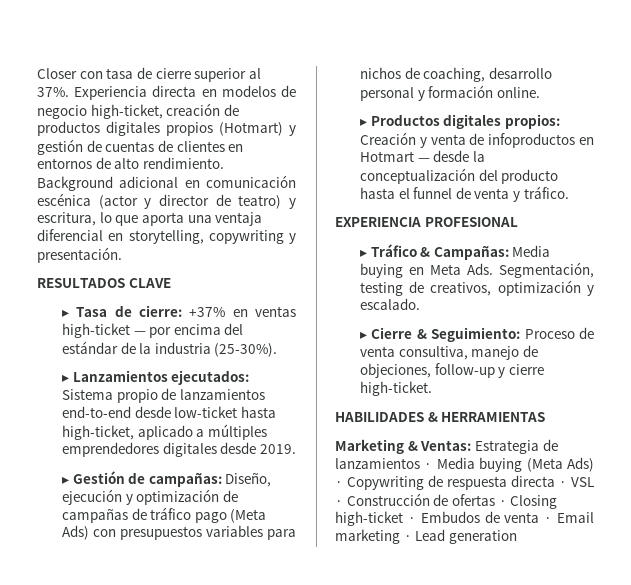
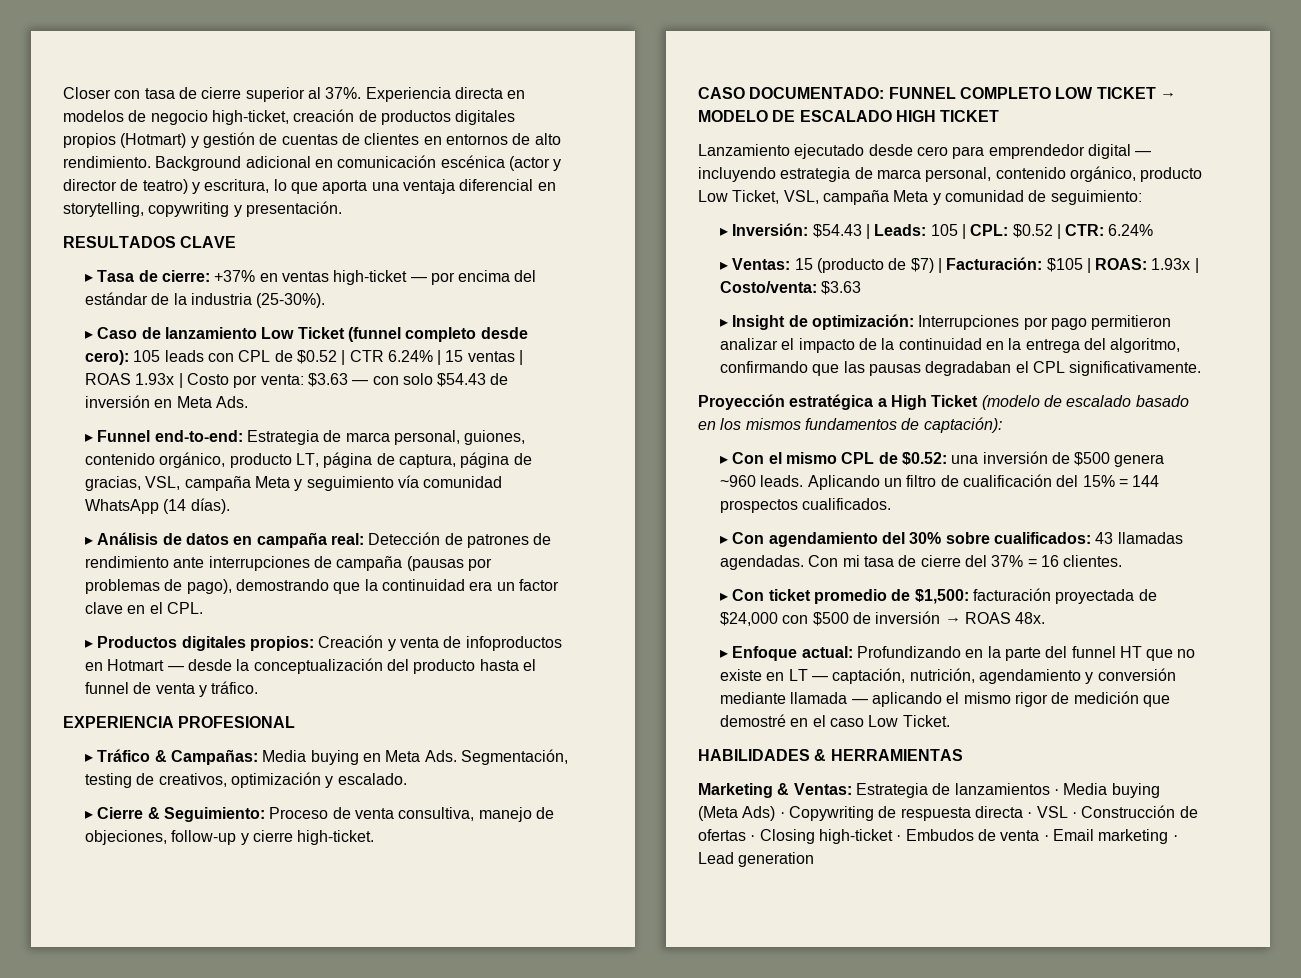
- ▸ Lanzamientos ejecutados: Sistema propio de lanzamientos end-to-end desde low-ticket hasta high-ticket, aplicado a múltiples emprendedores digitales desde 2019.
- ▸ Gestión de campañas: Diseño, ejecución y optimización de campañas de tráfico pago (Meta Ads) con presupuestos variables para nichos de coaching, desarrollo personal y formación online.
+ ▸ Caso de lanzamiento Low Ticket (funnel completo desde cero): 105 leads con CPL de $0.52 | CTR 6.24% | 15 ventas | ROAS 1.93x | Costo por venta: $3.63 — con solo $54.43 de inversión en Meta Ads.
+ ▸ Funnel end-to-end: Estrategia de marca personal, guiones, contenido orgánico, producto LT, página de captura, página de gracias, VSL, campaña Meta y seguimiento vía comunidad WhatsApp (14 días).
+ ▸ Análisis de datos en campaña real: Detección de patrones de rendimiento ante interrupciones de campaña (pausas por problemas de pago), demostrando que la continuidad era un factor clave en el CPL.
+ CASO DOCUMENTADO: FUNNEL COMPLETO LOW TICKET → MODELO DE ESCALADO HIGH TICKET
+ Lanzamiento ejecutado desde cero para emprendedor digital — incluyendo estrategia de marca personal, contenido orgánico, producto Low Ticket, VSL, campaña Meta y comunidad de seguimiento:
+ ▸ Inversión: $54.43 | Leads: 105 | CPL: $0.52 | CTR: 6.24%
+ ▸ Ventas: 15 (producto de $7) | Facturación: $105 | ROAS: 1.93x | Costo/venta: $3.63
+ ▸ Insight de optimización: Interrupciones por pago permitieron analizar el impacto de la continuidad en la entrega del algoritmo, confirmando que las pausas degradaban el CPL significativamente.
+ Proyección estratégica a High Ticket (modelo de escalado basado en los mismos fundamentos de captación):
+ ▸ Con el mismo CPL de $0.52: una inversión de $500 genera ~960 leads. Aplicando un filtro de cualificación del 15% = 144 prospectos cualificados.
+ ▸ Con agendamiento del 30% sobre cualificados: 43 llamadas agendadas. Con mi tasa de cierre del 37% = 16 clientes.
+ ▸ Con ticket promedio de $1,500: facturación proyectada de $24,000 con $500 de inversión → ROAS 48x.
+ ▸ Enfoque actual: Profundizando en la parte del funnel HT que no existe en LT — captación, nutrición, agendamiento y conversión mediante llamada — aplicando el mismo rigor de medición que demostré en el caso Low Ticket.

